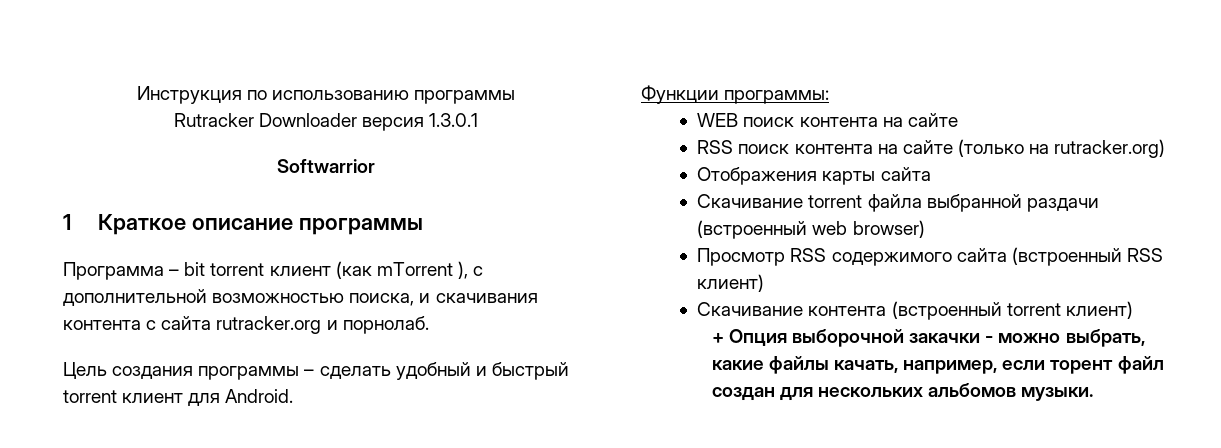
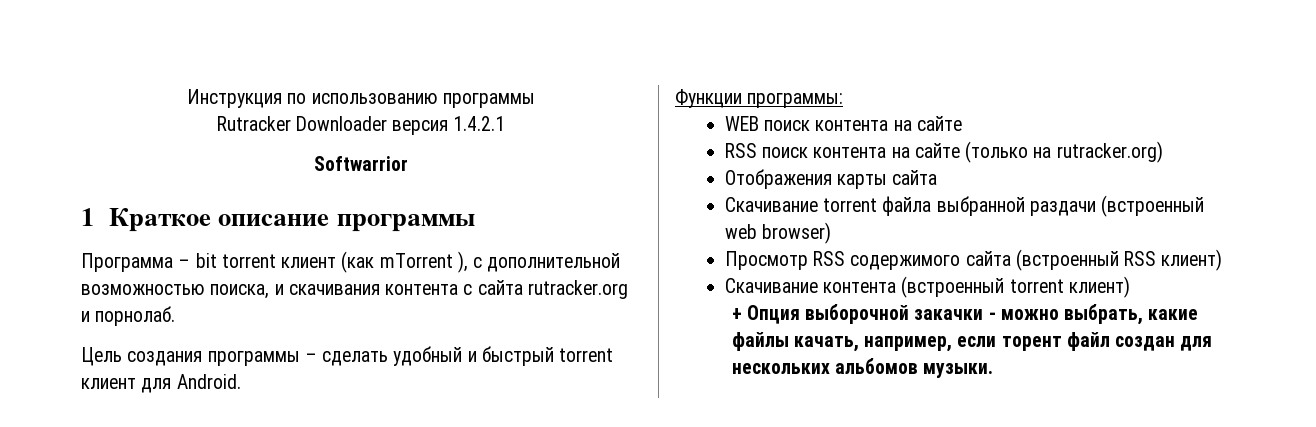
- Rutracker Downloader версия 1.3.0.1
+ Rutracker Downloader версия 1.4.2.1

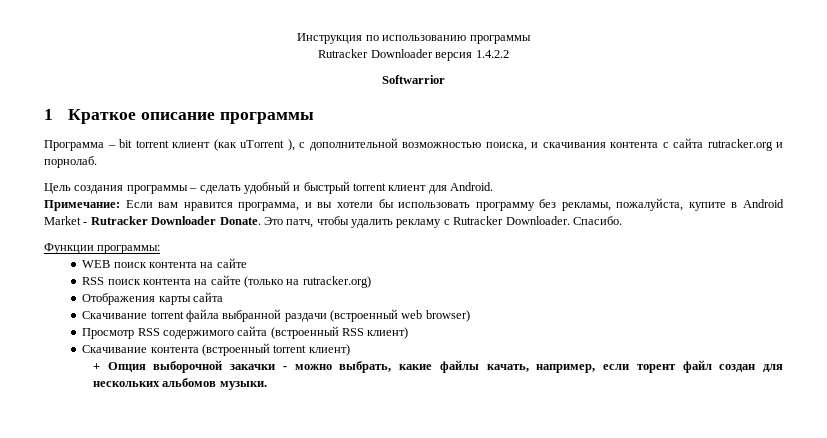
- Rutracker Downloader версия 1.4.2.1
+ Rutracker Downloader версия 1.4.2.2
- Программа – bit torrent клиент (как mTorrent ), с дополнительной возможностью поиска, и скачивания контента с сайта rutracker.org и порнолаб.
+ Программа – bit torrent клиент (как uTorrent ), с дополнительной возможностью поиска, и скачивания контента с сайта rutracker.org и порнолаб.
+ Примечание: Если вам нравится программа, и вы хотели бы использовать программу без рекламы, пожалуйста, купите в Android Market - Rutracker Downloader Donate. Это патч, чтобы удалить рекламу с Rutracker Downloader. Спасибо.

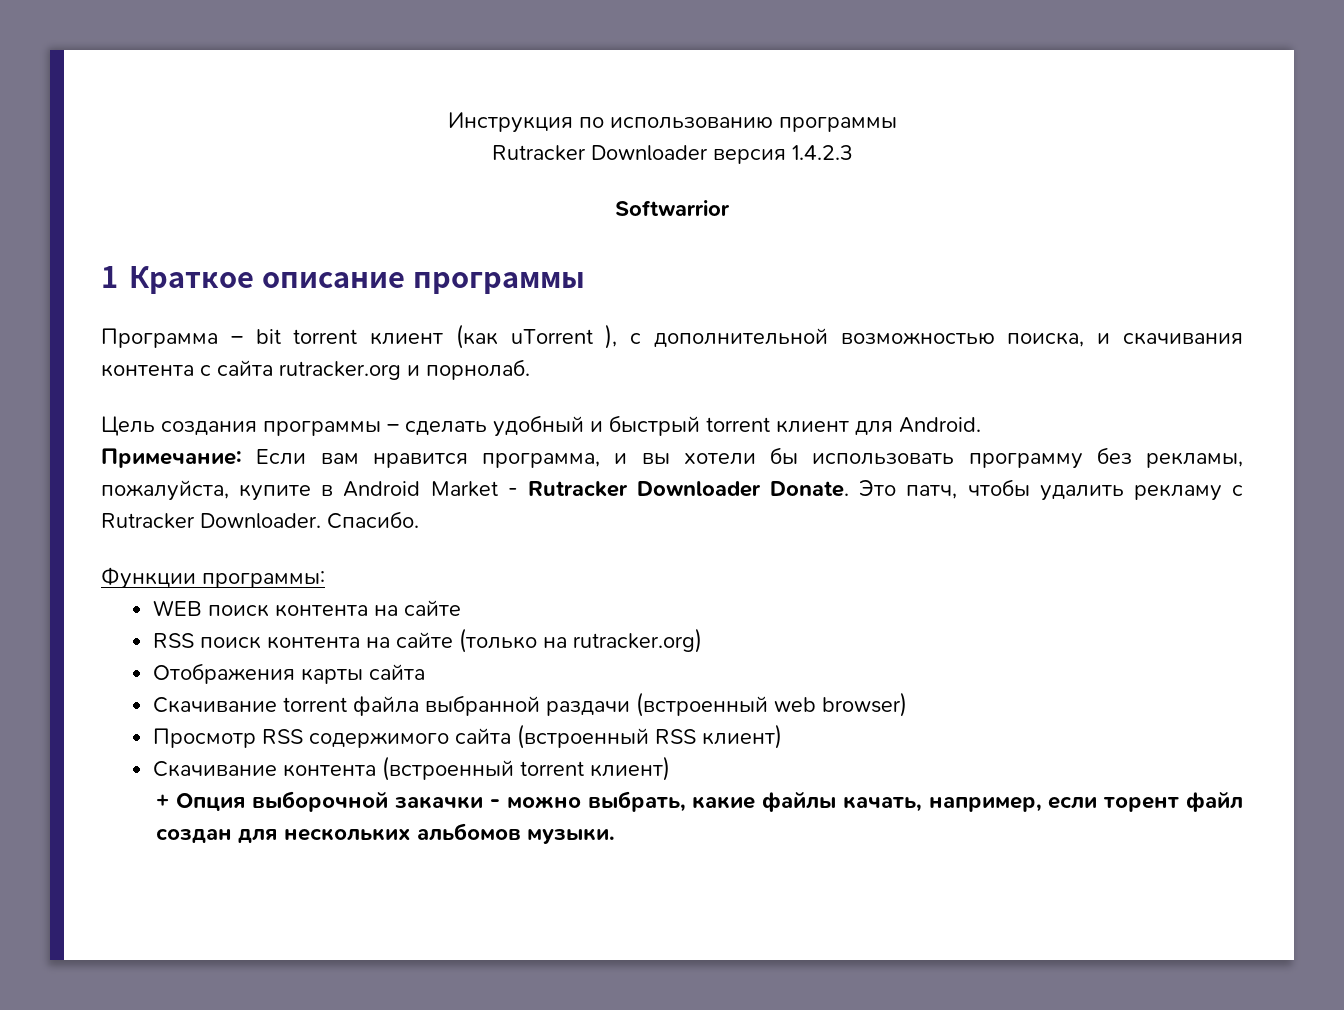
- Rutracker Downloader версия 1.4.2.2
+ Rutracker Downloader версия 1.4.2.3

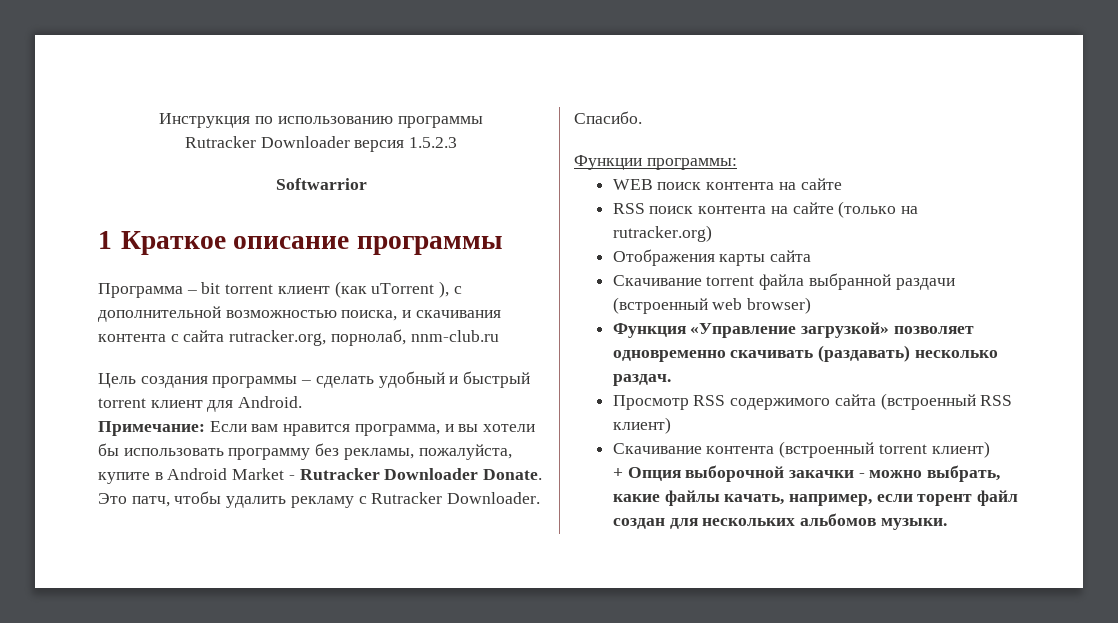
- Rutracker Downloader версия 1.4.2.3
+ Rutracker Downloader версия 1.5.2.3
- Программа – bit torrent клиент (как uTorrent ), с дополнительной возможностью поиска, и скачивания контента с сайта rutracker.org и порнолаб.
+ Программа – bit torrent клиент (как uTorrent ), с дополнительной возможностью поиска, и скачивания контента с сайта rutracker.org, порнолаб, nnm-club.ru
+ Функция «Управление загрузкой» позволяет одновременно скачивать (раздавать) несколько раздач.

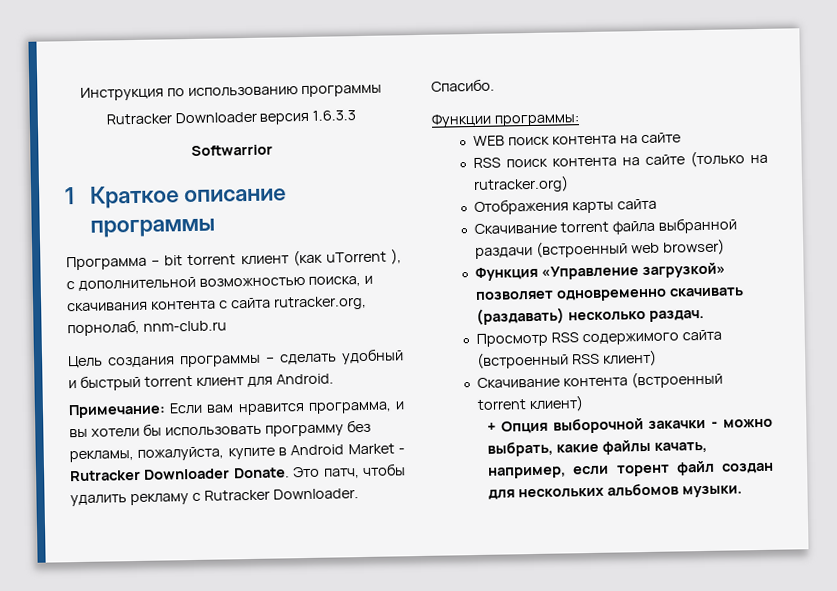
- Rutracker Downloader версия 1.5.2.3
+ Rutracker Downloader версия 1.6.3.3

